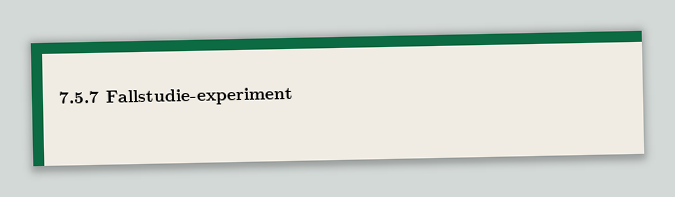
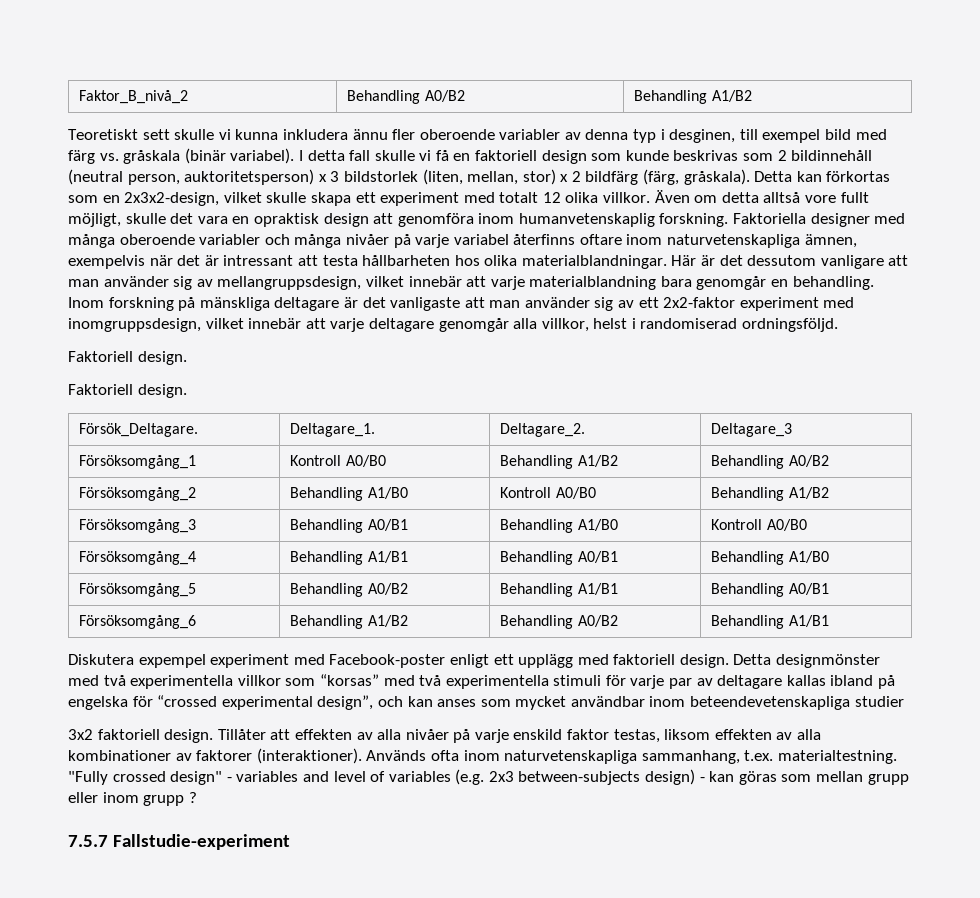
+ Faktor_B_nivå_2 | Behandling A0/B2 | Behandling A1/B2
+ Teoretiskt sett skulle vi kunna inkludera ännu fler oberoende variabler av denna typ i desginen, till exempel bild med färg vs. gråskala (binär variabel). I detta fall skulle vi få en faktoriell design som kunde beskrivas som 2 bildinnehåll (neutral person, auktoritetsperson) x 3 bildstorlek (liten, mellan, stor) x 2 bildfärg (färg, gråskala). Detta kan förkortas som en 2x3x2-design, vilket skulle skapa ett experiment med totalt 12 olika villkor. Även om detta alltså vore fullt möjligt, skulle det vara en opraktisk design att genomföra inom humanvetenskaplig forskning. Faktoriella designer med många oberoende variabler och många nivåer på varje variabel återfinns oftare inom naturvetenskapliga ämnen, exempelvis när det är intressant att testa hållbarheten hos olika materialblandningar. Här är det dessutom vanligare att man använder sig av mellangruppsdesign, vilket innebär att varje materialblandning bara genomgår en behandling. Inom forskning på mänskliga deltagare är det vanligaste att man använder sig av ett 2x2-faktor experiment med inomgruppsdesign, vilket innebär att varje deltagare genomgår alla villkor, helst i randomiserad ordningsföljd.
+ Faktoriell design.
+ Faktoriell design.
+ Försök_Deltagare. | Deltagare_1. | Deltagare_2. | Deltagare_3
+ Försöksomgång_1 | Kontroll A0/B0 | Behandling A1/B2 | Behandling A0/B2
+ Försöksomgång_2 | Behandling A1/B0 | Kontroll A0/B0 | Behandling A1/B2
+ Försöksomgång_3 | Behandling A0/B1 | Behandling A1/B0 | Kontroll A0/B0
+ Försöksomgång_4 | Behandling A1/B1 | Behandling A0/B1 | Behandling A1/B0
+ Försöksomgång_5 | Behandling A0/B2 | Behandling A1/B1 | Behandling A0/B1
+ Försöksomgång_6 | Behandling A1/B2 | Behandling A0/B2 | Behandling A1/B1
+ Diskutera expempel experiment med Facebook-poster enligt ett upplägg med faktoriell design. Detta designmönster med två experimentella villkor som “korsas” med två experimentella stimuli för varje par av deltagare kallas ibland på engelska för “crossed experimental design”, och kan anses som mycket användbar inom beteendevetenskapliga studier
+ 3x2 faktoriell design. Tillåter att effekten av alla nivåer på varje enskild faktor testas, liksom effekten av alla kombinationer av faktorer (interaktioner). Används ofta inom naturvetenskapliga sammanhang, t.ex. materialtestning. "Fully crossed design" - variables and level of variables (e.g. 2x3 between-subjects design) - kan göras som mellan grupp eller inom grupp ?

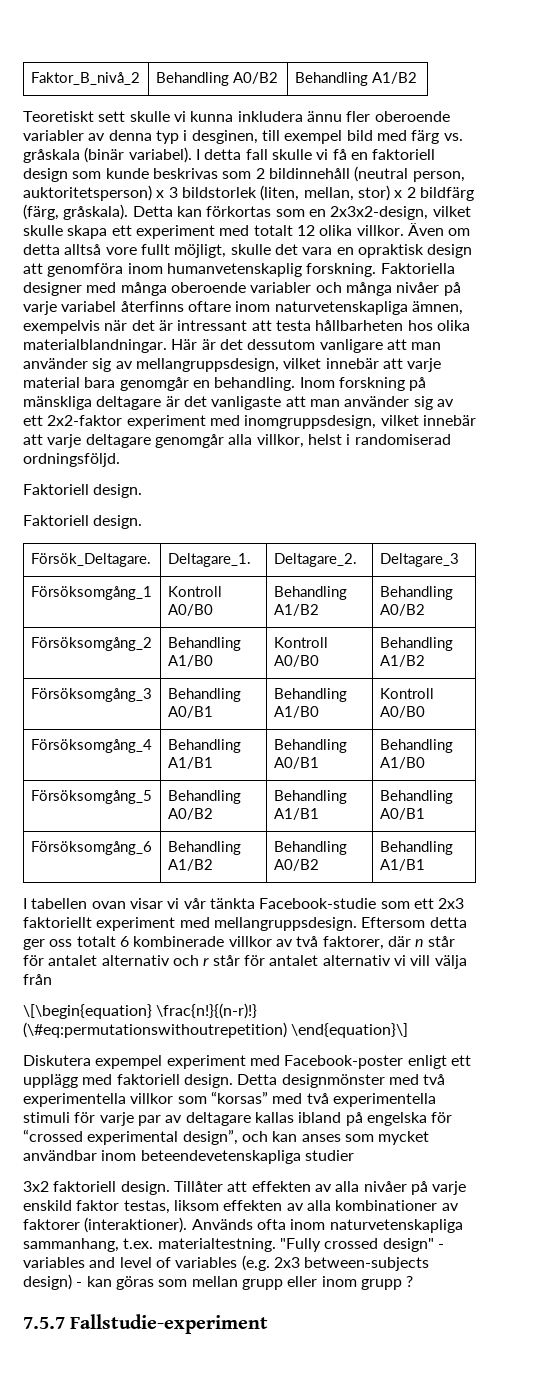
- Här är det dessutom vanligare att man använder sig av mellangruppsdesign, vilket innebär att varje materialblandning bara genomgår en behandling.
+ Här är det dessutom vanligare att man använder sig av mellangruppsdesign, vilket innebär att varje material bara genomgår en behandling.
+ I tabellen ovan visar vi vår tänkta Facebook-studie som ett 2x3 faktoriellt experiment med mellangruppsdesign. Eftersom detta ger oss totalt 6 kombinerade villkor av två faktorer, där n står för antalet alternativ och r står för antalet alternativ vi vill välja från
+ \[\begin{equation} \frac{n!}{(n-r)!} (\#eq:permutationswithoutrepetition) \end{equation}\]

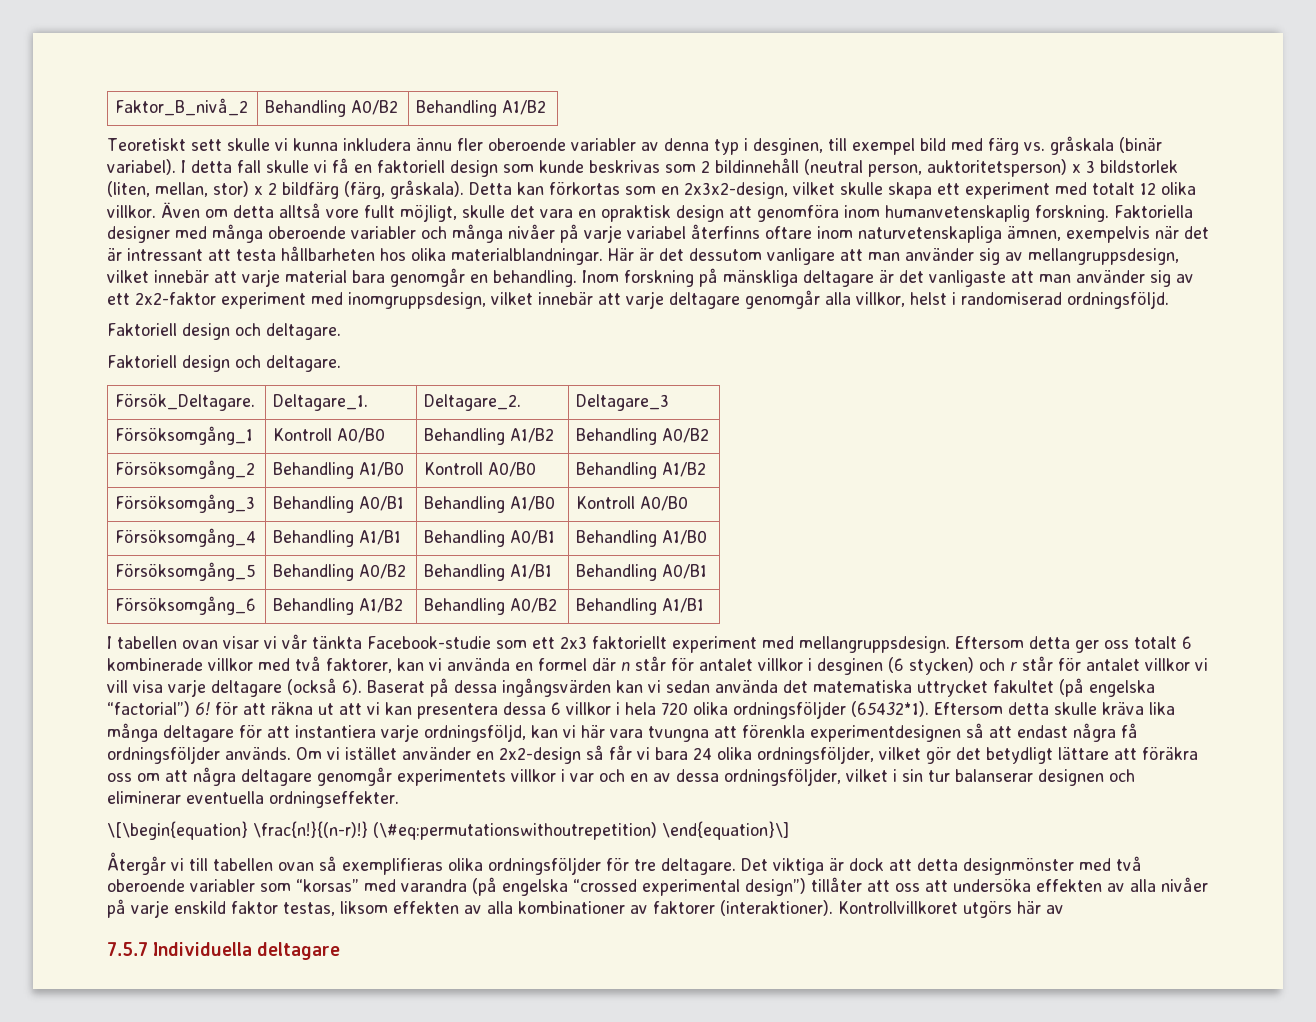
  Inom forskning på mänskliga deltagare är det vanligaste att man använder sig av ett 2x2-faktor experiment med inomgruppsdesign, vilket innebär att varje deltagare genomgår alla villkor, helst i randomiserad ordningsföljd.
- Faktoriell design.
- Faktoriell design.
+ Faktoriell design och deltagare.
+ Faktoriell design och deltagare.
- Eftersom detta ger oss totalt 6 kombinerade villkor av två faktorer, där n står för antalet alternativ och r står för antalet alternativ vi vill välja från
+ Eftersom detta ger oss totalt 6 kombinerade villkor med två faktorer, kan vi använda en formel där n står för antalet villkor i desginen (6 stycken) och r står för antalet villkor vi vill visa varje deltagare (också 6). Baserat på dessa ingångsvärden kan vi sedan använda det matematiska uttrycket fakultet (på engelska “factorial”) 6! för att räkna ut att vi kan presentera dessa 6 villkor i hela 720 olika ordningsföljder (65432*1). Eftersom detta skulle kräva lika många deltagare för att instantiera varje ordningsföljd, kan vi här vara tvungna att förenkla experimentdesignen så att endast några få ordningsföljder används. Om vi istället använder en 2x2-design så får vi bara 24 olika ordningsföljder, vilket gör det betydligt lättare att föräkra oss om att några deltagare genomgår experimentets villkor i var och en av dessa ordningsföljder, vilket i sin tur balanserar designen och eliminerar eventuella ordningseffekter.
  \[\begin{equation} \frac{n!}{(n-r)!} (\#eq:permutationswithoutrepetition) \end{equation}\]
- Diskutera expempel experiment med Facebook-poster enligt ett upplägg med faktoriell design. Detta designmönster med två experimentella villkor som “korsas” med två experimentella stimuli för varje par av deltagare kallas ibland på engelska för “crossed experimental design”, och kan anses som mycket användbar inom beteendevetenskapliga studier
- 3x2 faktoriell design. Tillåter att effekten av alla nivåer på varje enskild faktor testas, liksom effekten av alla kombinationer av faktorer (interaktioner).
+ Återgår vi till tabellen ovan så exemplifieras olika ordningsföljder för tre deltagare. Det viktiga är dock att detta designmönster med två oberoende variabler som “korsas” med varandra (på engelska “crossed experimental design”) tillåter att oss att undersöka effekten av alla nivåer på varje enskild faktor testas, liksom effekten av alla kombinationer av faktorer (interaktioner).
- Används ofta inom naturvetenskapliga sammanhang, t.ex. materialtestning. "Fully crossed design" - variables and level of variables (e.g. 2x3 between-subjects design) - kan göras som mellan grupp eller inom grupp ?
+ Kontrollvillkoret utgörs här av
- 7.5.7 Fallstudie-experiment
+ 7.5.7 Individuella deltagare

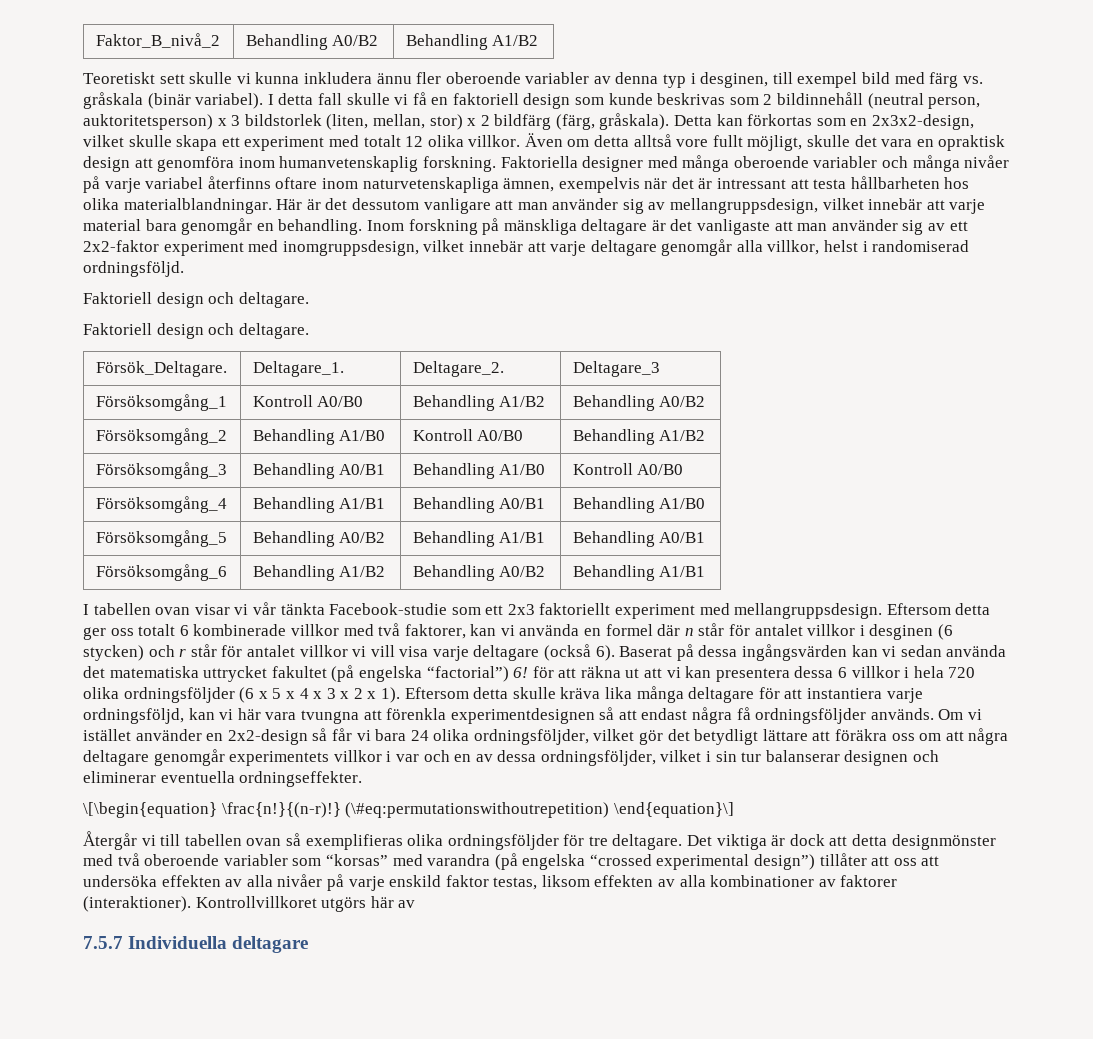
- Baserat på dessa ingångsvärden kan vi sedan använda det matematiska uttrycket fakultet (på engelska “factorial”) 6! för att räkna ut att vi kan presentera dessa 6 villkor i hela 720 olika ordningsföljder (65432*1).
+ Baserat på dessa ingångsvärden kan vi sedan använda det matematiska uttrycket fakultet (på engelska “factorial”) 6! för att räkna ut att vi kan presentera dessa 6 villkor i hela 720 olika ordningsföljder (6 x 5 x 4 x 3 x 2 x 1).

